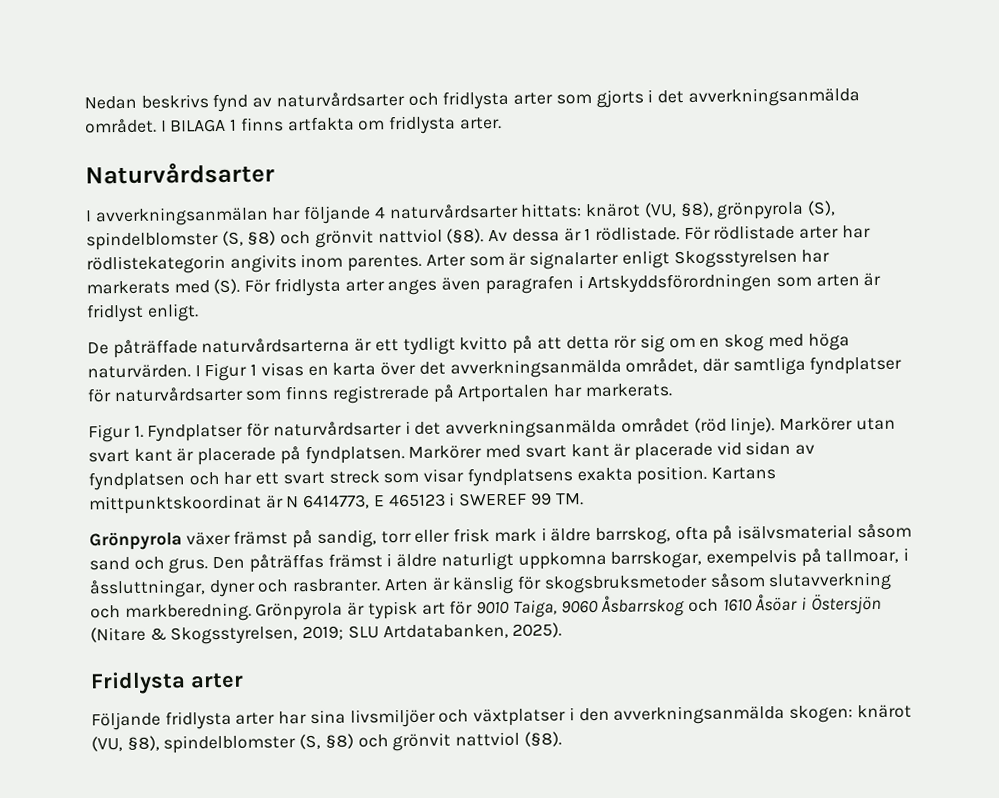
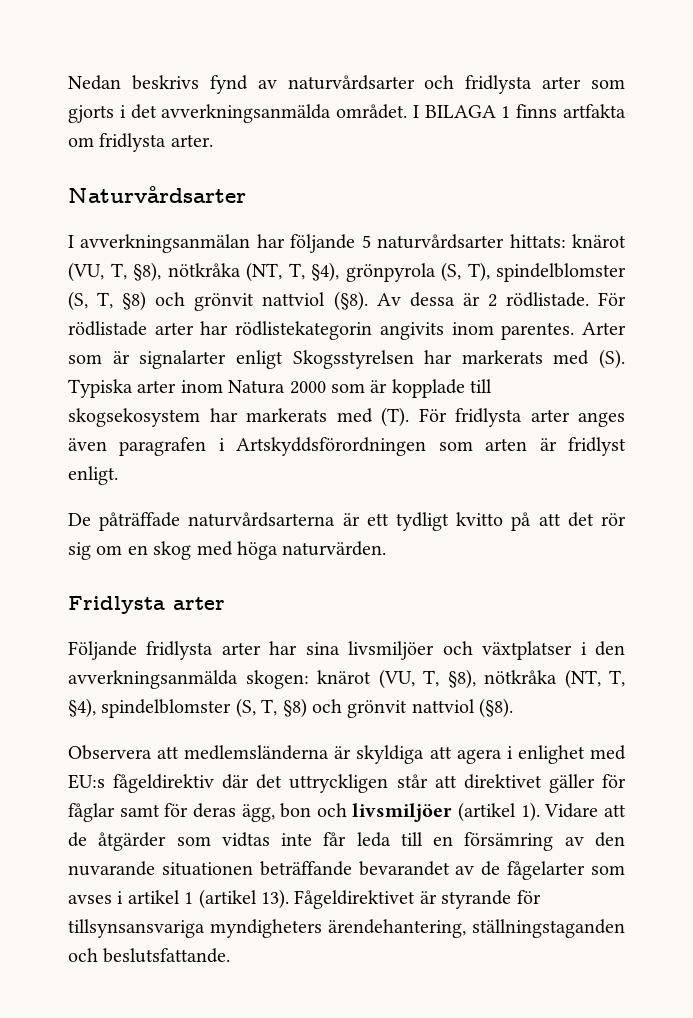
- I avverkningsanmälan har följande 4 naturvårdsarter hittats: knärot (VU, §8), grönpyrola (S), spindelblomster (S, §8) och grönvit nattviol (§8).
+ I avverkningsanmälan har följande 5 naturvårdsarter hittats: knärot (VU, T, §8), nötkråka (NT, T, §4), grönpyrola (S, T), spindelblomster (S, T, §8) och grönvit nattviol (§8).
- Av dessa är 1 rödlistade.
+ Av dessa är 2 rödlistade.
- Arter som är signalarter enligt Skogsstyrelsen har markerats med (S). För fridlysta arter anges även paragrafen i Artskyddsförordningen som arten är fridlyst enligt.
+ Arter som är signalarter enligt Skogsstyrelsen har markerats med (S). Typiska arter inom Natura 2000 som är kopplade till skogsekosystem har markerats med (T). För fridlysta arter anges även paragrafen i Artskyddsförordningen som arten är fridlyst enligt.
- De påträffade naturvårdsarterna är ett tydligt kvitto på att detta rör sig om en skog med höga naturvärden. I Figur 1 visas en karta över det avverkningsanmälda området, där samtliga fyndplatser för naturvårdsarter som finns registrerade på Artportalen har markerats.
- Figur 1. Fyndplatser för naturvårdsarter i det avverkningsanmälda området (röd linje). Markörer utan svart kant är placerade på fyndplatsen. Markörer med svart kant är placerade vid sidan av fyndplatsen och har ett svart streck som visar fyndplatsens exakta position. Kartans mittpunktskoordinat är N 6414773, E 465123 i SWEREF 99 TM.
- Grönpyrola växer främst på sandig, torr eller frisk mark i äldre barrskog, ofta på isälvsmaterial såsom sand och grus. Den påträffas främst i äldre naturligt uppkomna barrskogar, exempelvis på tallmoar, i åssluttningar, dyner och rasbranter. Arten är känslig för skogsbruksmetoder såsom slutavverkning och markberedning. Grönpyrola är typisk art för 9010 Taiga, 9060 Åsbarrskog och 1610 Åsöar i Östersjön (Nitare & Skogsstyrelsen, 2019; SLU Artdatabanken, 2025).
+ De påträffade naturvårdsarterna är ett tydligt kvitto på att det rör sig om en skog med höga naturvärden.
- Följande fridlysta arter har sina livsmiljöer och växtplatser i den avverkningsanmälda skogen: knärot (VU, §8), spindelblomster (S, §8) och grönvit nattviol (§8).
+ Följande fridlysta arter har sina livsmiljöer och växtplatser i den avverkningsanmälda skogen: knärot (VU, T, §8), nötkråka (NT, T, §4), spindelblomster (S, T, §8) och grönvit nattviol (§8).
+ Observera att medlemsländerna är skyldiga att agera i enlighet med EU:s fågeldirektiv där det uttryckligen står att direktivet gäller för fåglar samt för deras ägg, bon och livsmiljöer (artikel 1). Vidare att de åtgärder som vidtas inte får leda till en försämring av den nuvarande situationen beträffande bevarandet av de fågelarter som avses i artikel 1 (artikel 13). Fågeldirektivet är styrande för tillsynsansvariga myndigheters ärendehantering, ställningstaganden och beslutsfattande.

